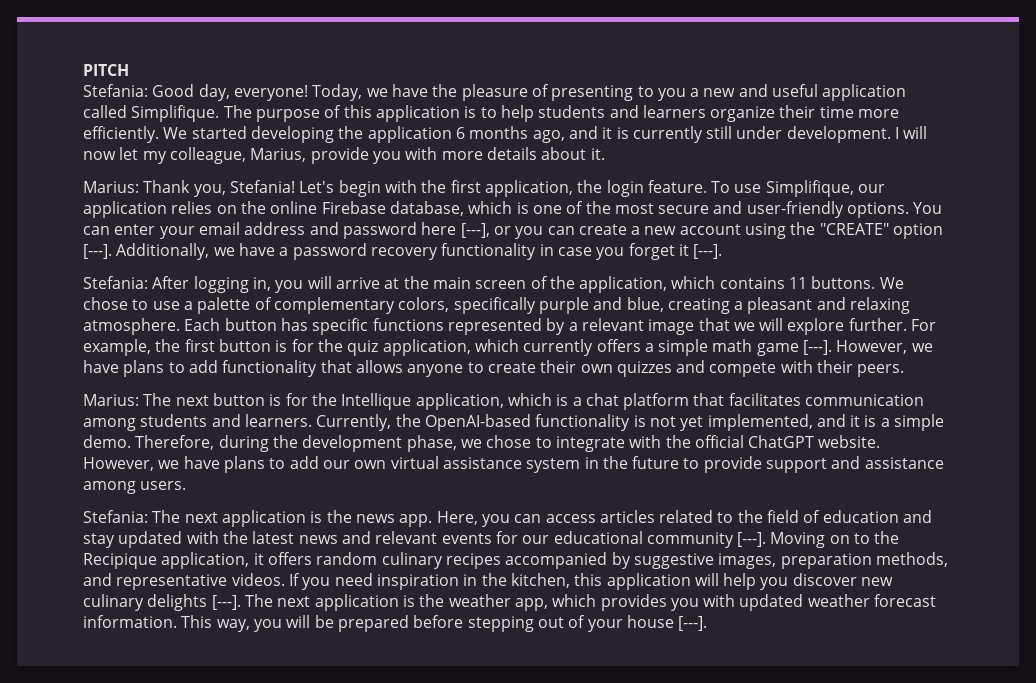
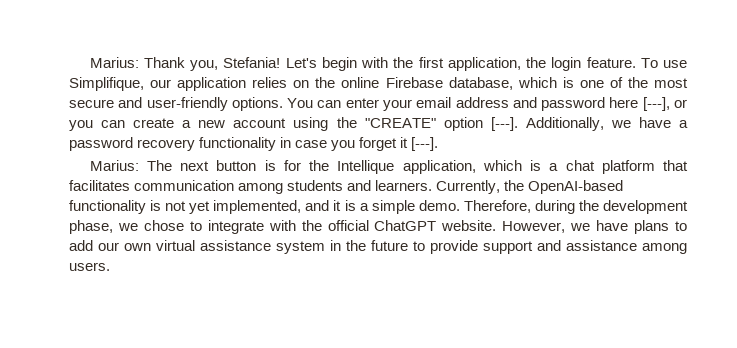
- PITCH
- Stefania: Good day, everyone! Today, we have the pleasure of presenting to you a new and useful application called Simplifique. The purpose of this application is to help students and learners organize their time more efficiently. We started developing the application 6 months ago, and it is currently still under development. I will now let my colleague, Marius, provide you with more details about it.
- Stefania: After logging in, you will arrive at the main screen of the application, which contains 11 buttons. We chose to use a palette of complementary colors, specifically purple and blue, creating a pleasant and relaxing atmosphere. Each button has specific functions represented by a relevant image that we will explore further. For example, the first button is for the quiz application, which currently offers a simple math game [---]. However, we have plans to add functionality that allows anyone to create their own quizzes and compete with their peers.
- Stefania: The next application is the news app. Here, you can access articles related to the field of education and stay updated with the latest news and relevant events for our educational community [---]. Moving on to the Recipique application, it offers random culinary recipes accompanied by suggestive images, preparation methods, and representative videos. If you need inspiration in the kitchen, this application will help you discover new culinary delights [---]. The next application is the weather app, which provides you with updated weather forecast information. This way, you will be prepared before stepping out of your house [---].

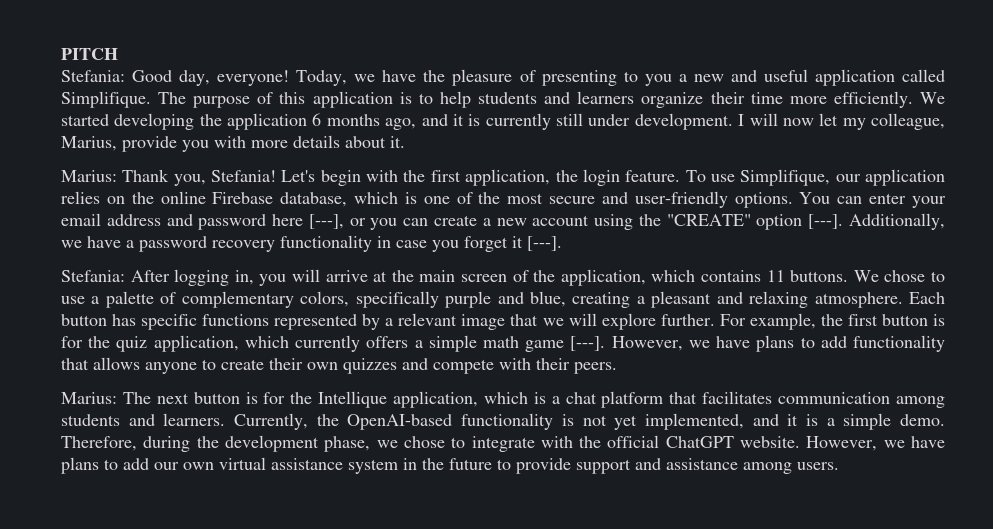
+ PITCH
+ Stefania: Good day, everyone! Today, we have the pleasure of presenting to you a new and useful application called Simplifique. The purpose of this application is to help students and learners organize their time more efficiently. We started developing the application 6 months ago, and it is currently still under development. I will now let my colleague, Marius, provide you with more details about it.
+ Stefania: After logging in, you will arrive at the main screen of the application, which contains 11 buttons. We chose to use a palette of complementary colors, specifically purple and blue, creating a pleasant and relaxing atmosphere. Each button has specific functions represented by a relevant image that we will explore further. For example, the first button is for the quiz application, which currently offers a simple math game [---]. However, we have plans to add functionality that allows anyone to create their own quizzes and compete with their peers.

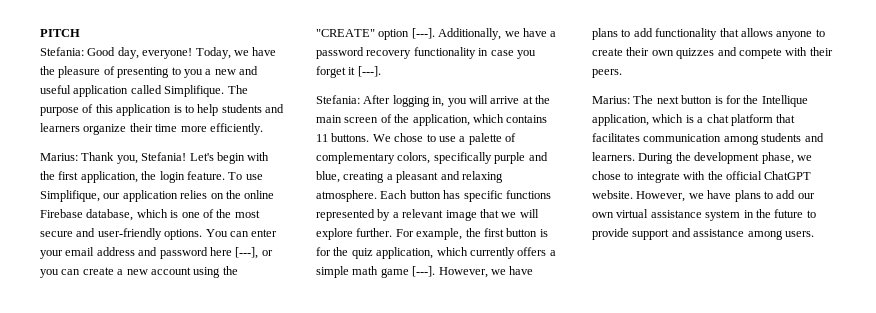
- We started developing the application 6 months ago, and it is currently still under development. I will now let my colleague, Marius, provide you with more details about it.
- Currently, the OpenAI-based functionality is not yet implemented, and it is a simple demo. Therefore, during the development phase, we chose to integrate with the official ChatGPT website.
+ During the development phase, we chose to integrate with the official ChatGPT website.

